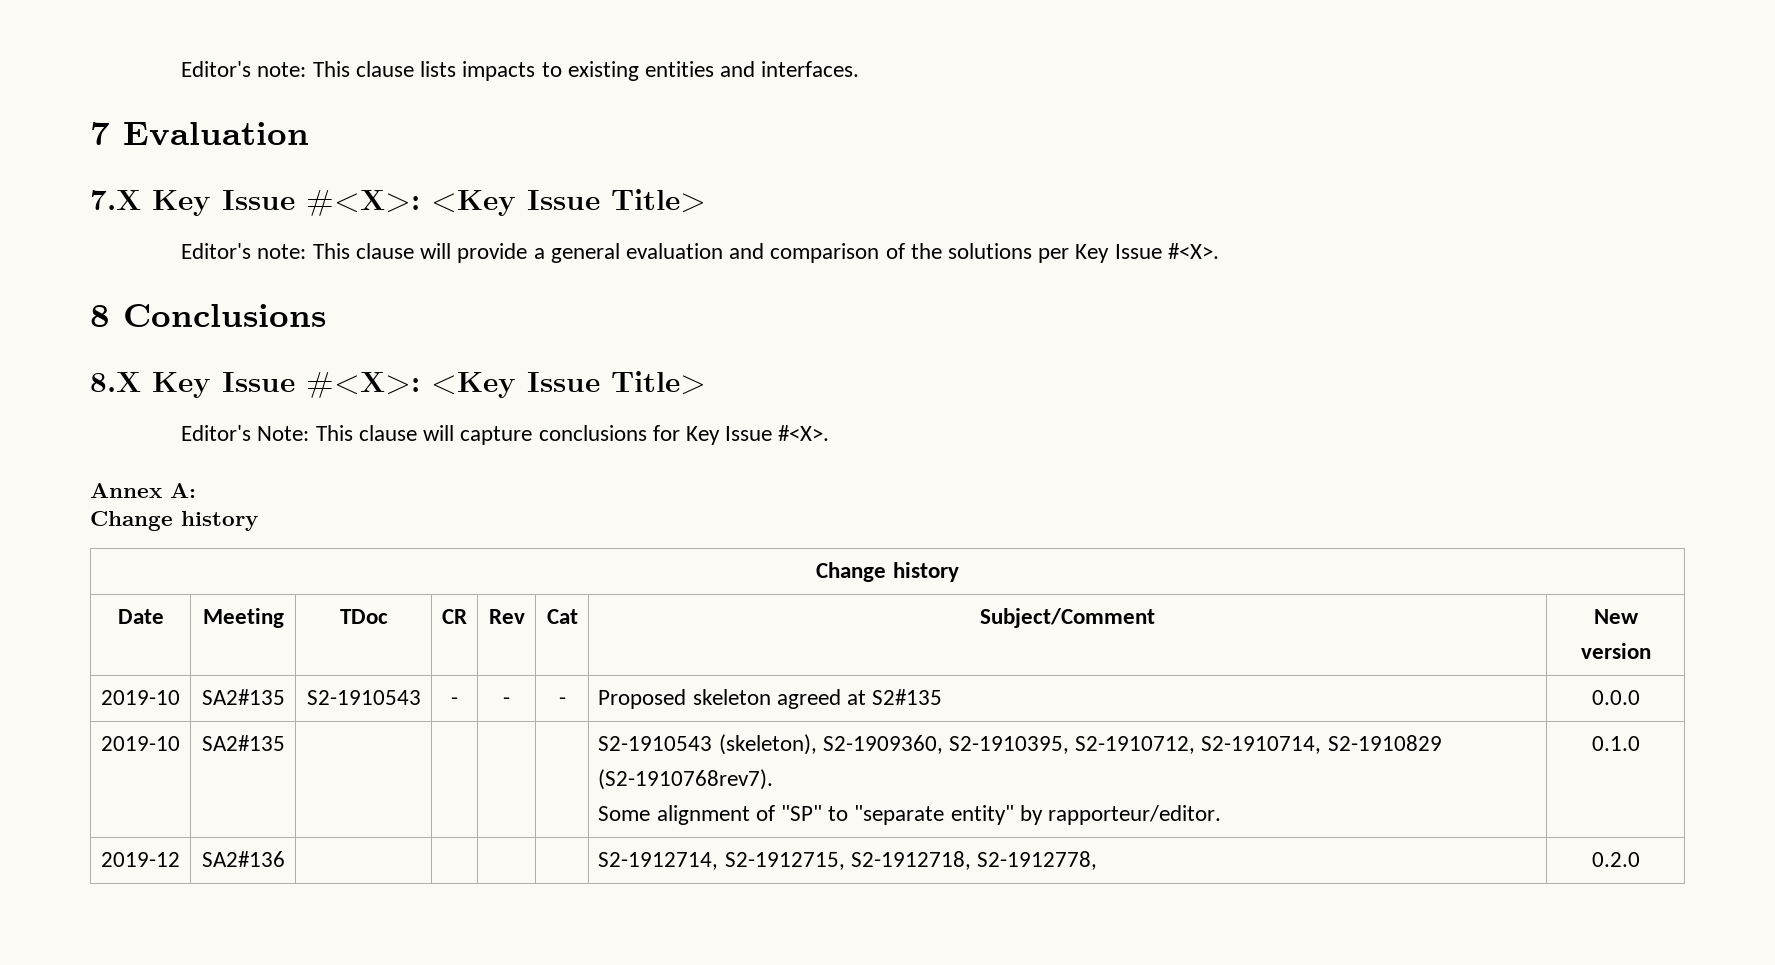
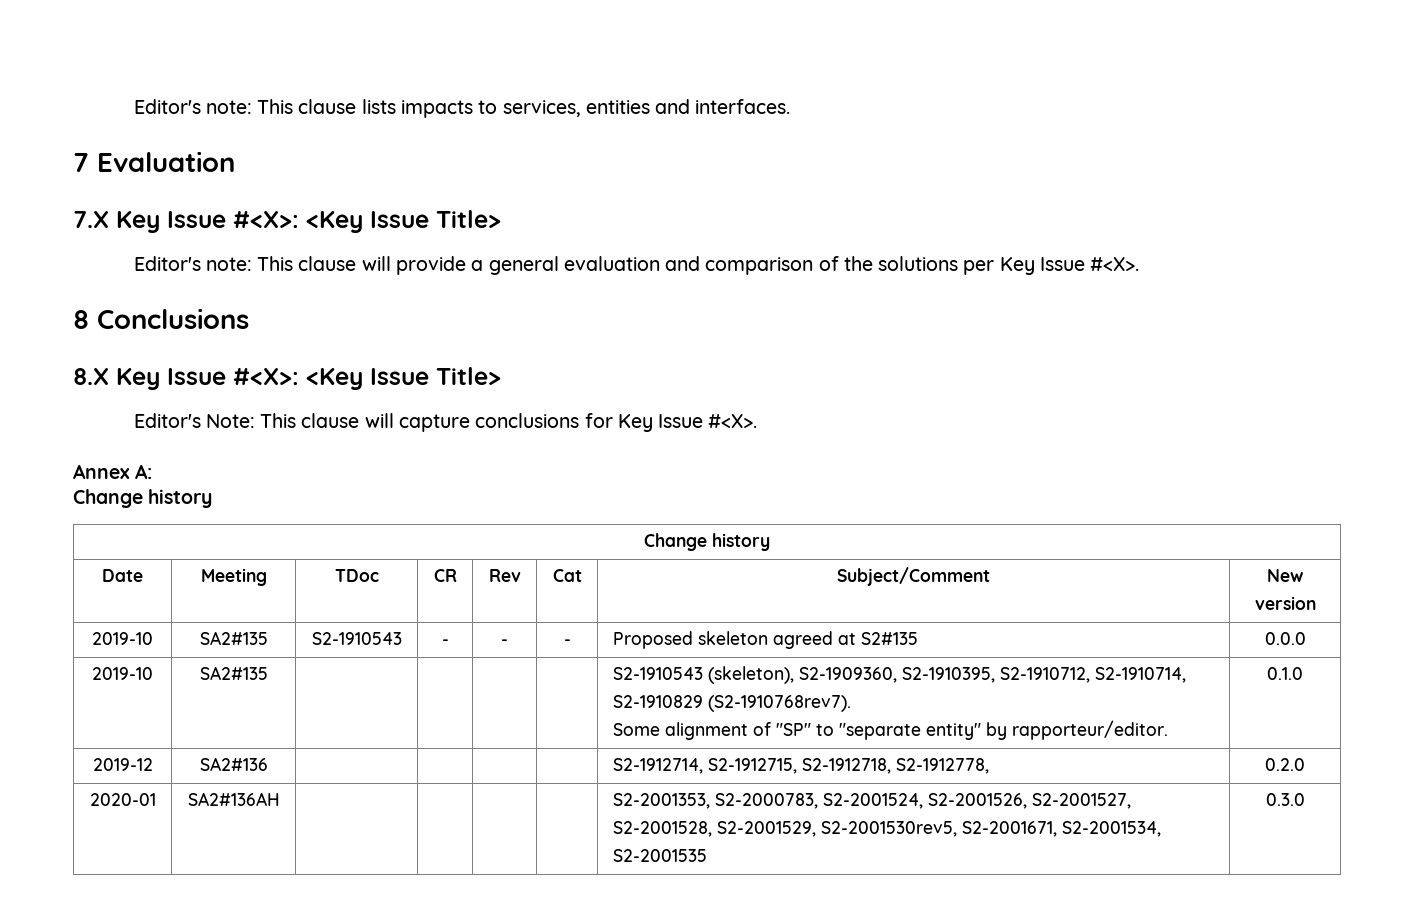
- Editor's note: This clause lists impacts to existing entities and interfaces.
+ Editor's note: This clause lists impacts to services, entities and interfaces.
+ 2020-01 | SA2#136AH | | | | | S2-2001353, S2-2000783, S2-2001524, S2-2001526, S2-2001527, S2-2001528, S2-2001529, S2-2001530rev5, S2-2001671, S2-2001534, S2-2001535 | 0.3.0

